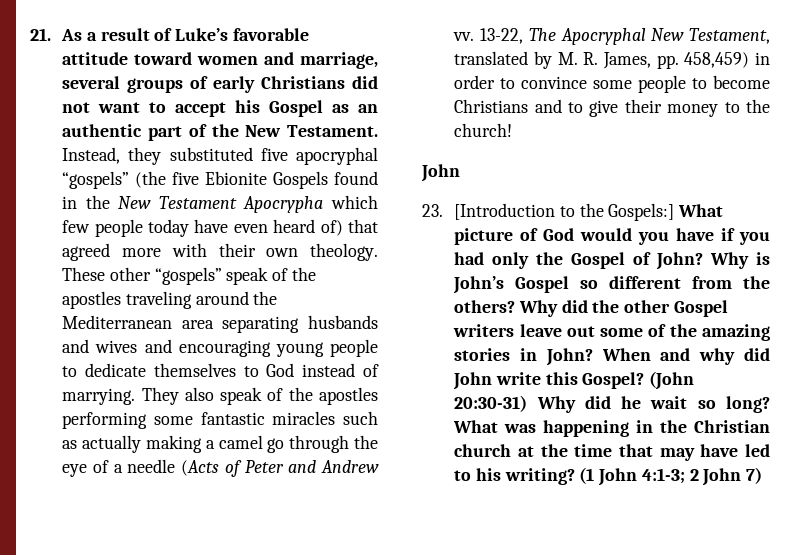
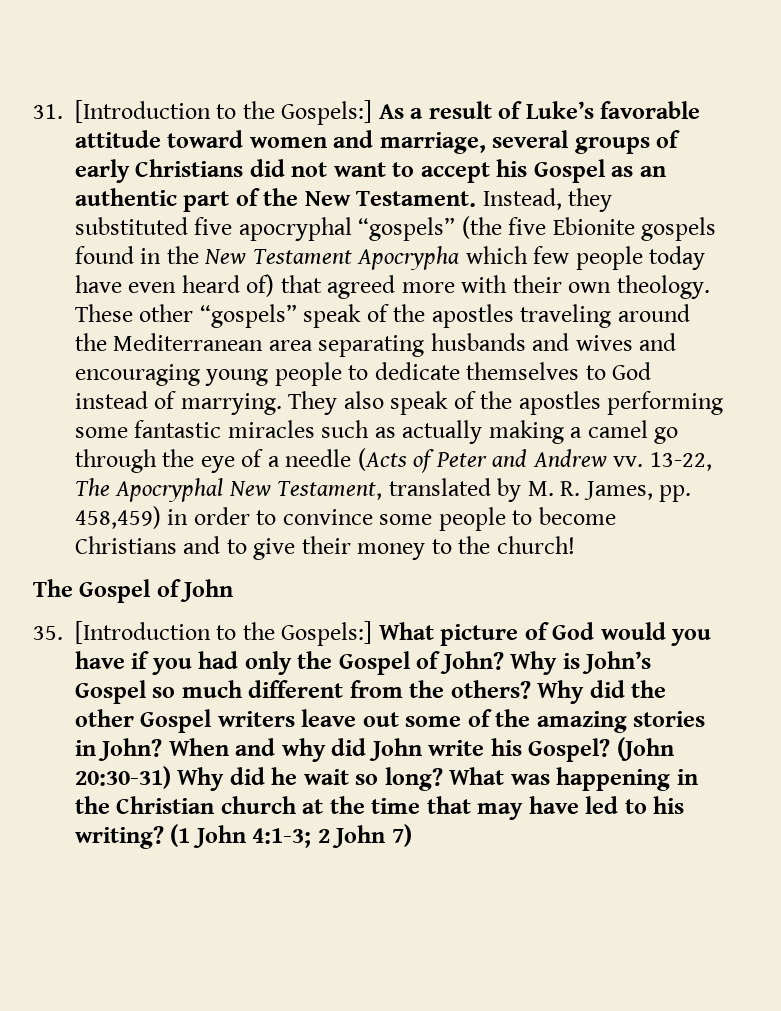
- 21. As a result of Luke’s favorable attitude toward women and marriage, several groups of early Christians did not want to accept his Gospel as an authentic part of the New Testament.
+ 31. [Introduction to the Gospels:] As a result of Luke’s favorable attitude toward women and marriage, several groups of early Christians did not want to accept his Gospel as an authentic part of the New Testament.
- Instead, they substituted five apocryphal “gospels” (the five Ebionite Gospels found in the New Testament Apocrypha which few people today have even heard of) that agreed more with their own theology.
+ Instead, they substituted five apocryphal “gospels” (the five Ebionite gospels found in the New Testament Apocrypha which few people today have even heard of) that agreed more with their own theology.
  13-22, The Apocryphal New Testament, translated by M. R. James, pp. 458,459) in order to convince some people to become Christians and to give their money to the church!
- John
+ The Gospel of John
- 23. [Introduction to the Gospels:] What picture of God would you have if you had only the Gospel of John?
+ 35. [Introduction to the Gospels:] What picture of God would you have if you had only the Gospel of John?
- Why is John’s Gospel so different from the others?
+ Why is John’s Gospel so much different from the others?
- When and why did John write this Gospel?
+ When and why did John write his Gospel?

